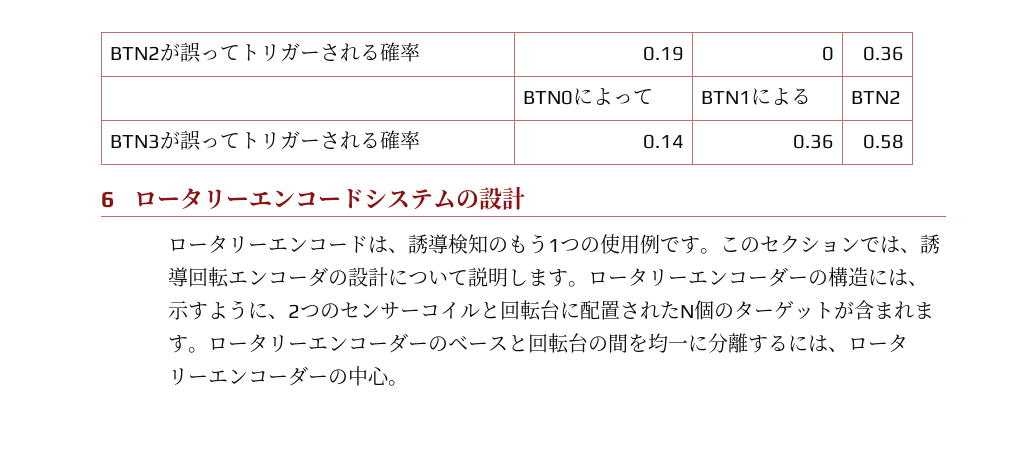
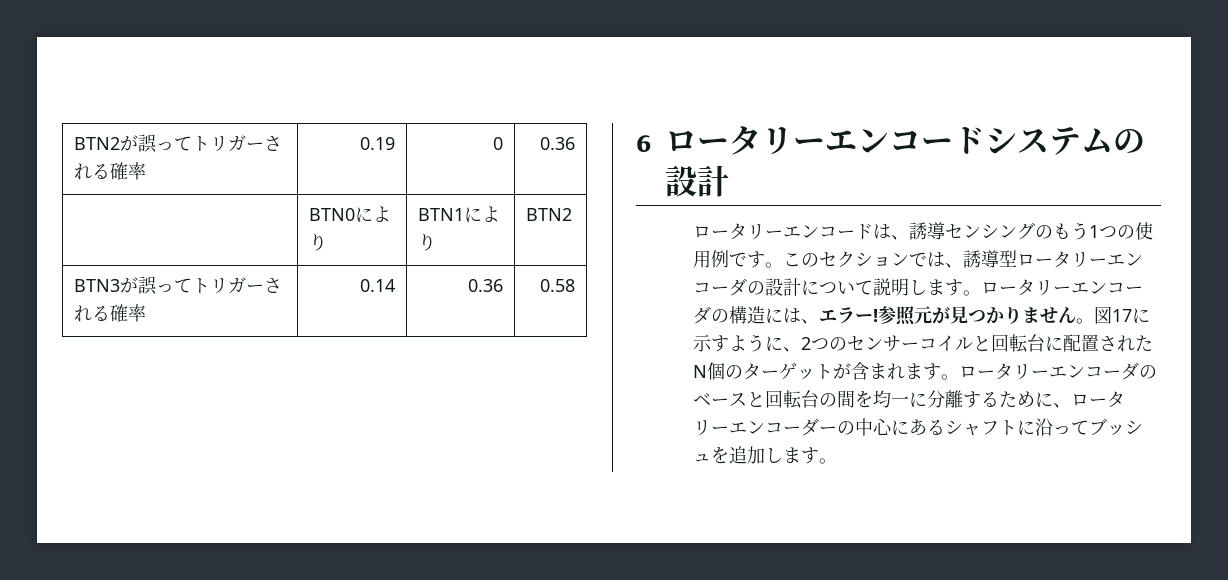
- | BTN0によって | BTN1による | BTN2
+ | BTN0により | BTN1により | BTN2
- ロータリーエンコードは、誘導検知のもう1つの使用例です。
+ ロータリーエンコードは、誘導センシングのもう1つの使用例です。
- このセクションでは、誘導回転エンコーダの設計について説明します。
+ このセクションでは、誘導型ロータリーエンコーダの設計について説明します。
- ロータリーエンコーダーの構造には、示すように、2つのセンサーコイルと回転台に配置されたN個のターゲットが含まれます。
+ ロータリーエンコーダの構造には、エラー!参照元が見つかりません。図17に示すように、2つのセンサーコイルと回転台に配置されたN個のターゲットが含まれます。
- ロータリーエンコーダーのベースと回転台の間を均一に分離するには、ロータリーエンコーダーの中心。
+ ロータリーエンコーダのベースと回転台の間を均一に分離するために、ロータリーエンコーダーの中心にあるシャフトに沿ってブッシュを追加します。

